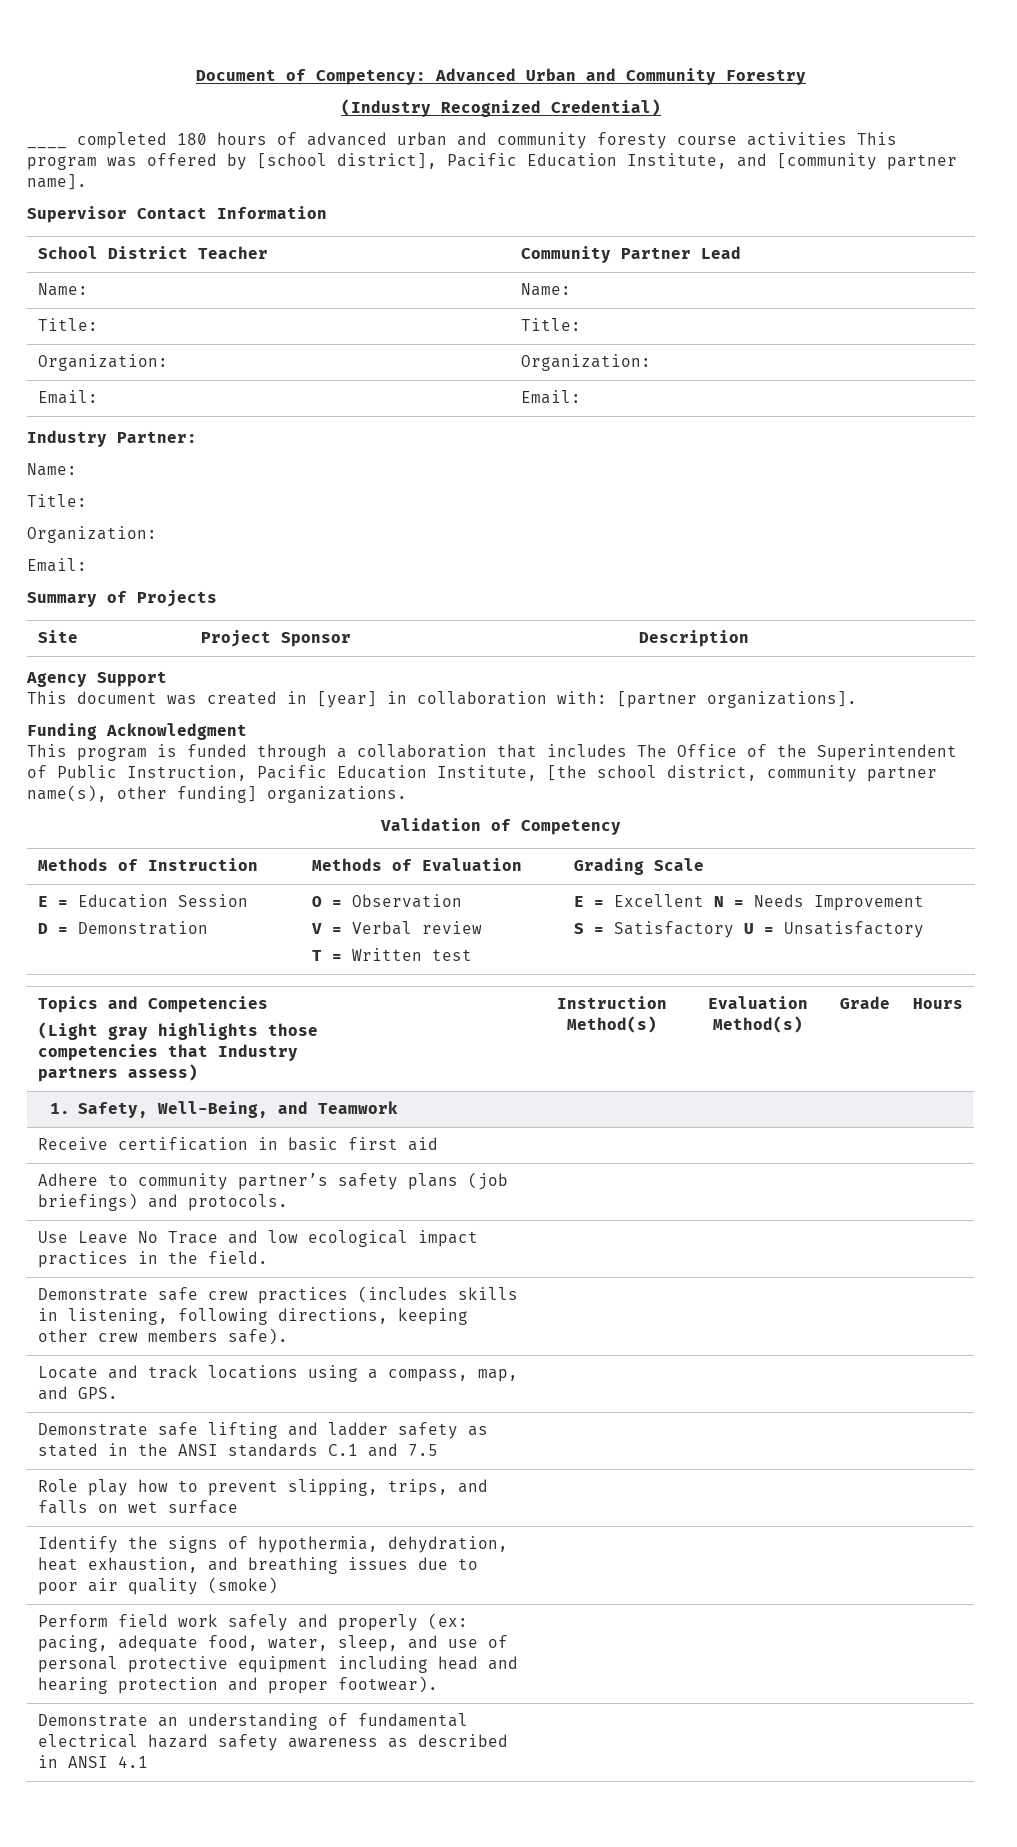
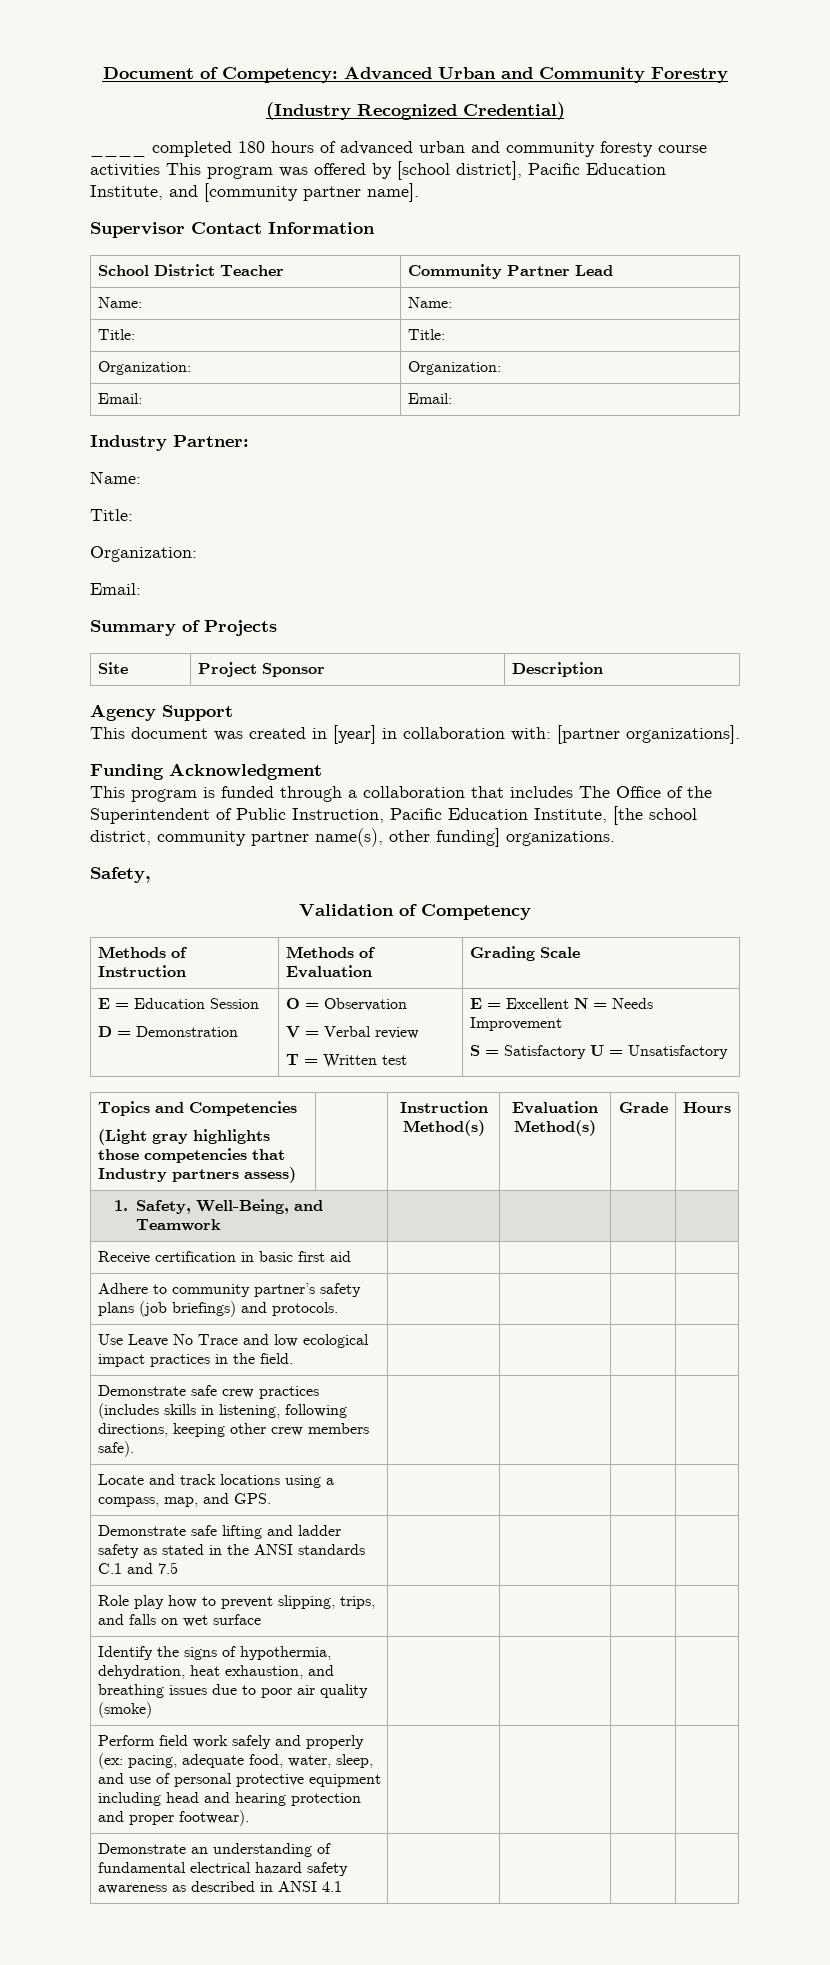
  This program is funded through a collaboration that includes The Office of the Superintendent of Public Instruction, Pacific Education Institute, [the school district, community partner name(s), other funding] organizations.
+ Safety,

